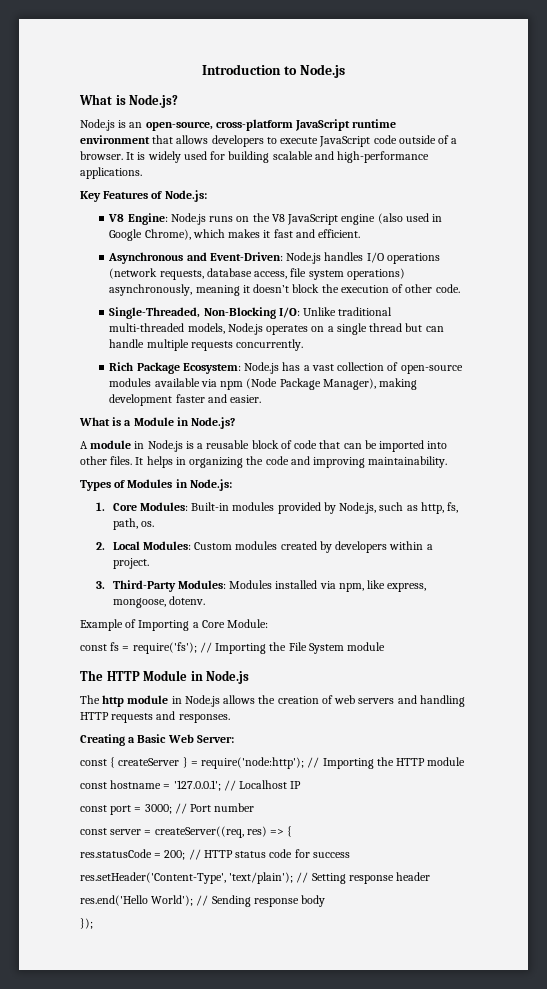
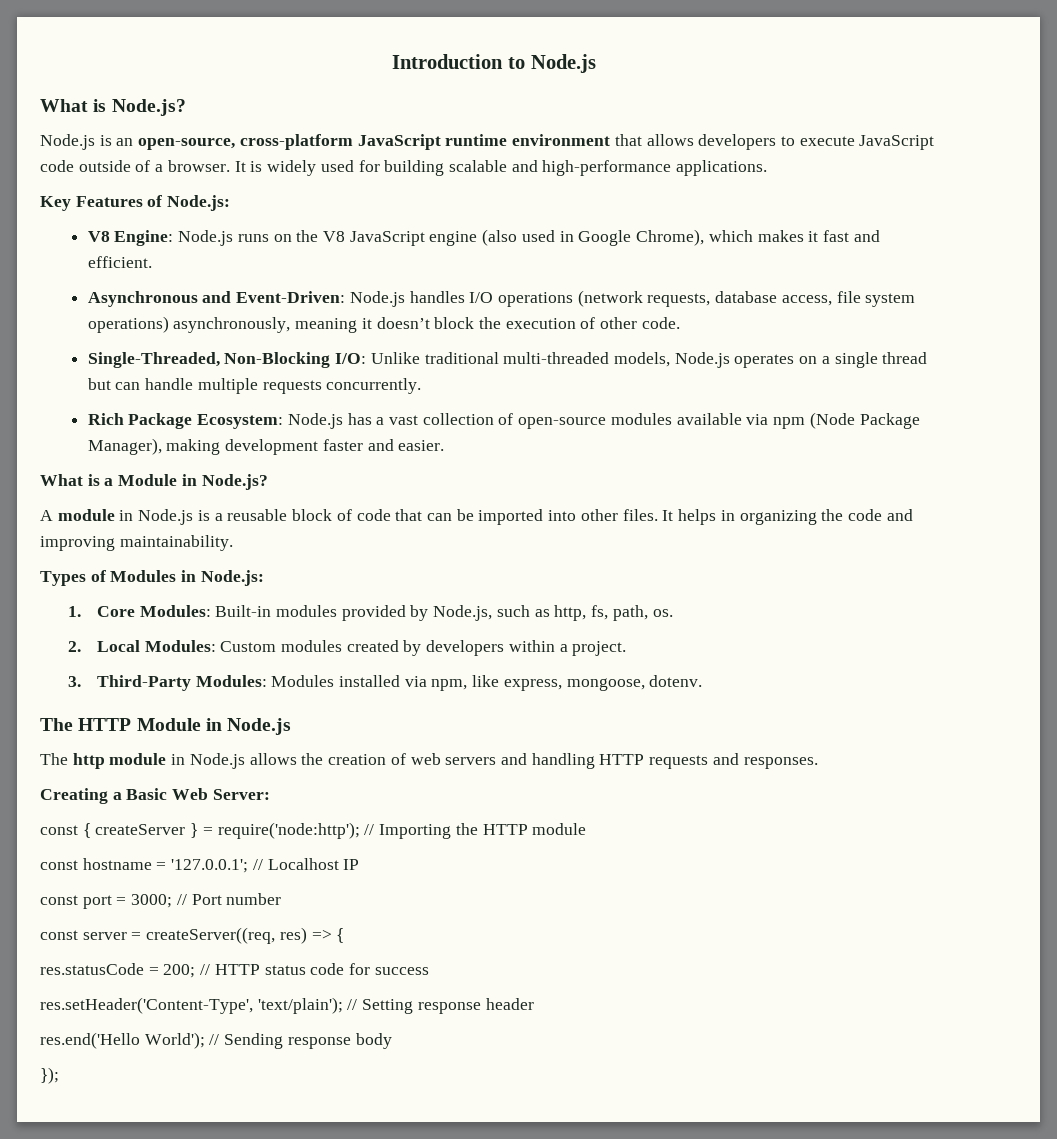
- Example of Importing a Core Module:
- const fs = require('fs'); // Importing the File System module

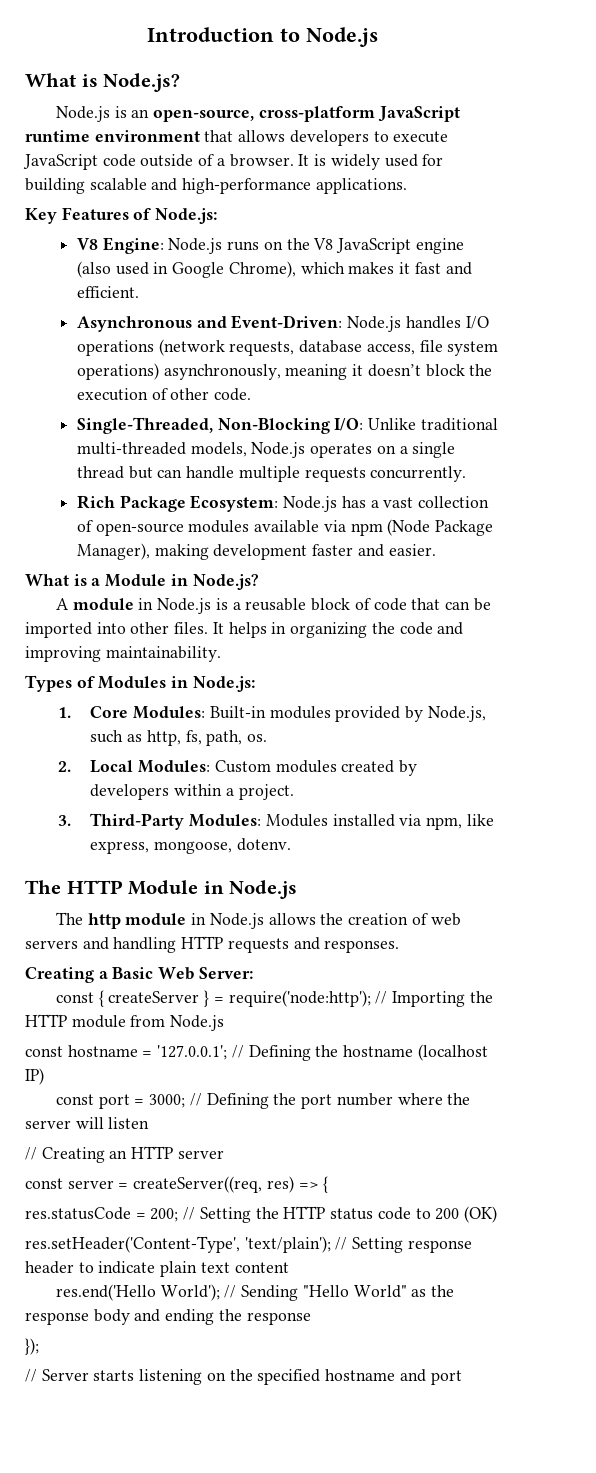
- const { createServer } = require('node:http'); // Importing the HTTP module
+ const { createServer } = require('node:http'); // Importing the HTTP module from Node.js
- const hostname = '127.0.0.1'; // Localhost IP
+ const hostname = '127.0.0.1'; // Defining the hostname (localhost IP)
- const port = 3000; // Port number
+ const port = 3000; // Defining the port number where the server will listen
+ // Creating an HTTP server
- res.statusCode = 200; // HTTP status code for success
+ res.statusCode = 200; // Setting the HTTP status code to 200 (OK)
- res.setHeader('Content-Type', 'text/plain'); // Setting response header
+ res.setHeader('Content-Type', 'text/plain'); // Setting response header to indicate plain text content
- res.end('Hello World'); // Sending response body
+ res.end('Hello World'); // Sending "Hello World" as the response body and ending the response
  });
+ // Server starts listening on the specified hostname and port

